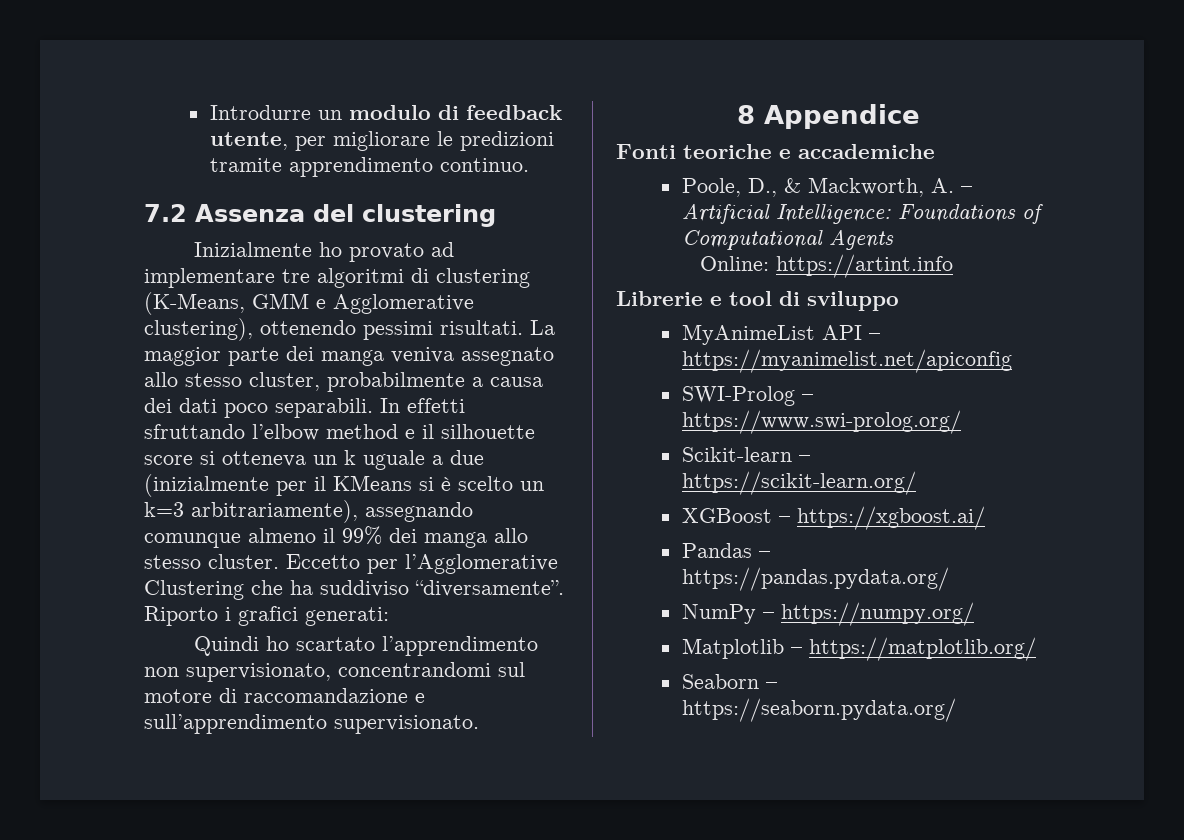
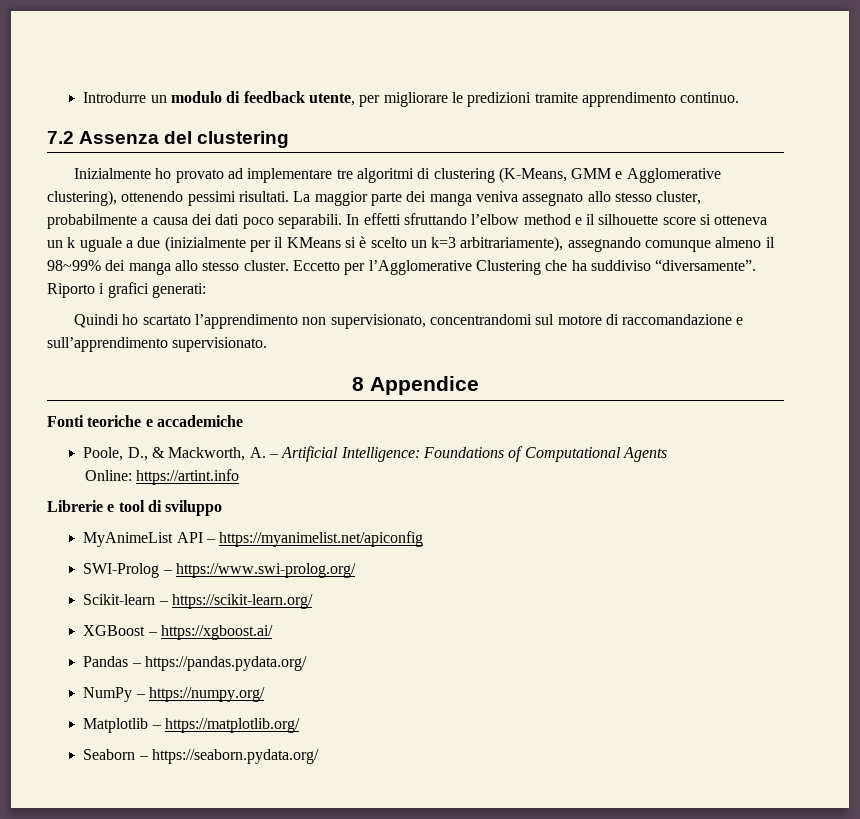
- In effetti sfruttando l’elbow method e il silhouette score si otteneva un k uguale a due (inizialmente per il KMeans si è scelto un k=3 arbitrariamente), assegnando comunque almeno il 99% dei manga allo stesso cluster.
+ In effetti sfruttando l’elbow method e il silhouette score si otteneva un k uguale a due (inizialmente per il KMeans si è scelto un k=3 arbitrariamente), assegnando comunque almeno il 98~99% dei manga allo stesso cluster.

